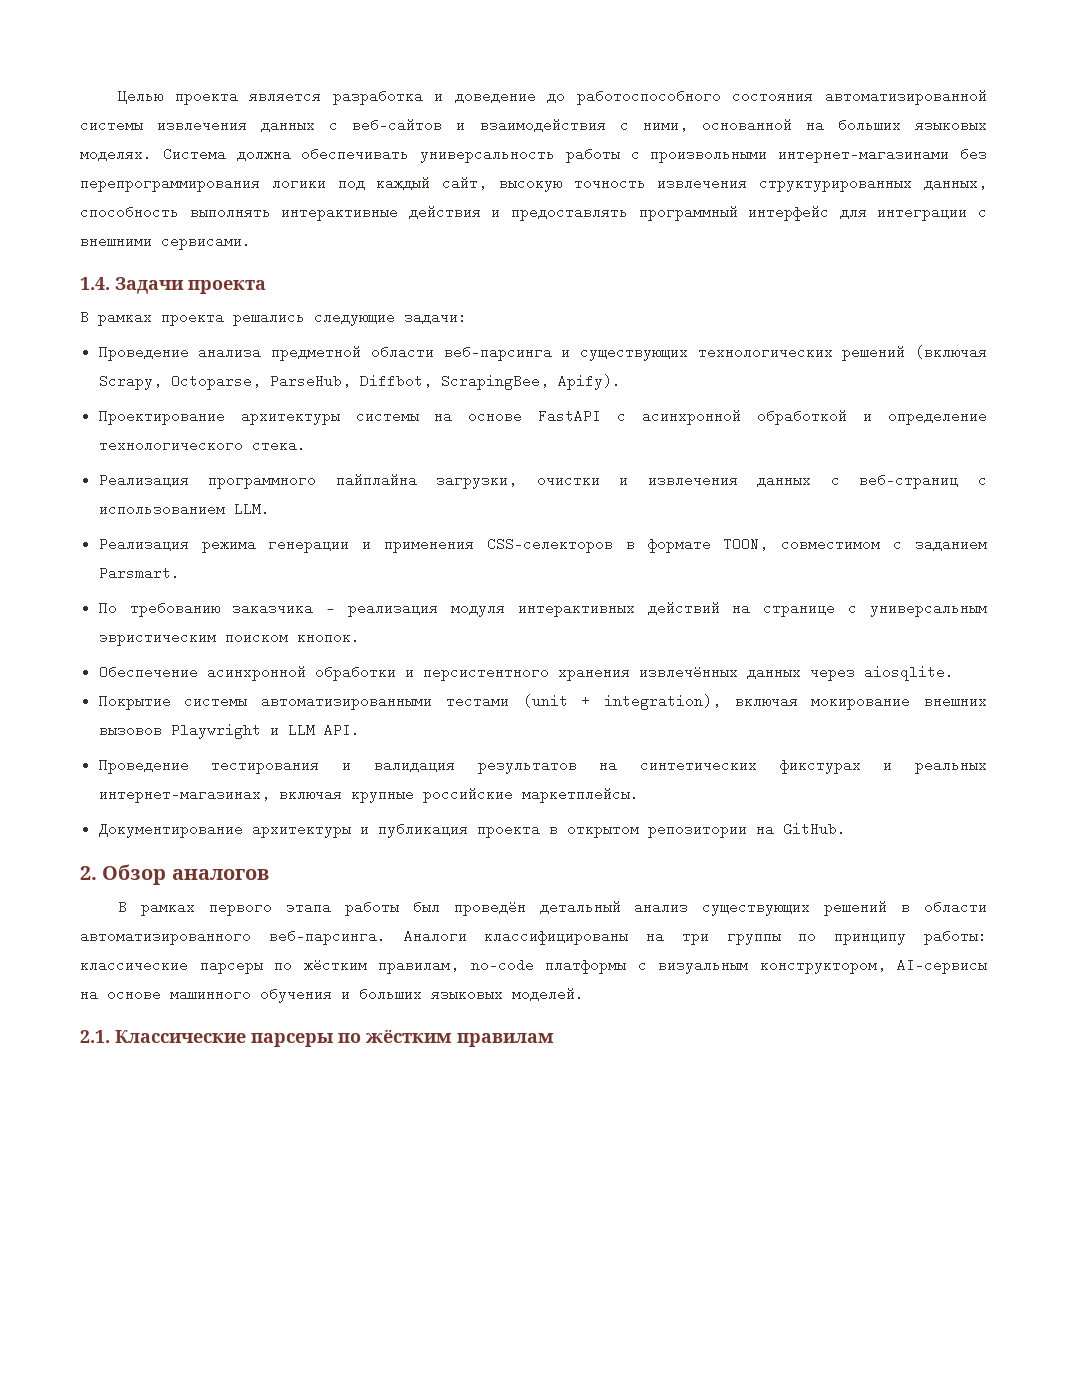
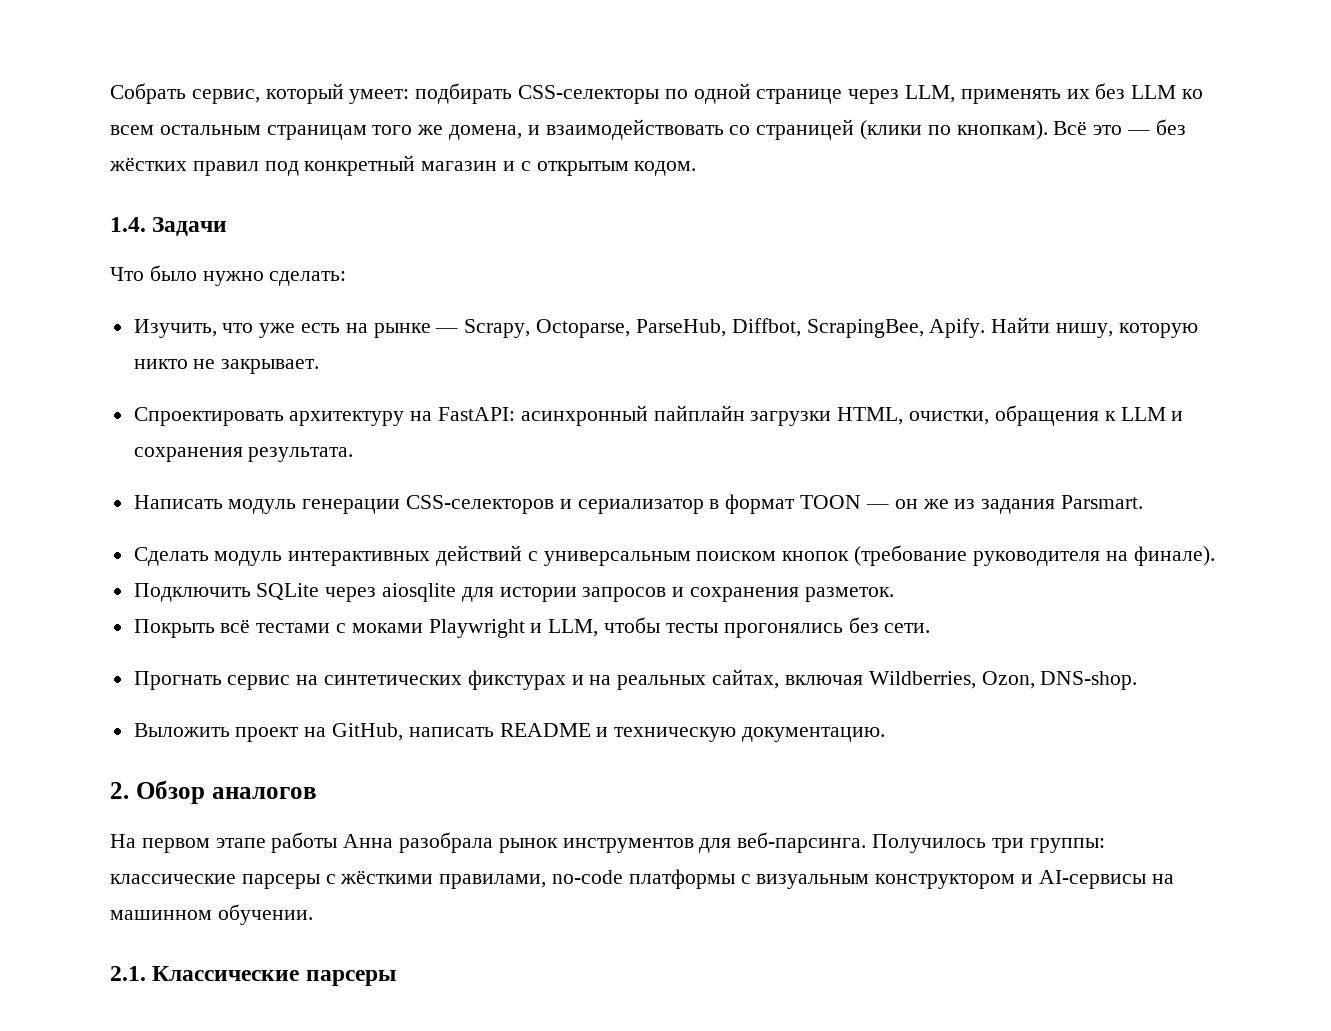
- Целью проекта является разработка и доведение до работоспособного состояния автоматизированной системы извлечения данных с веб-сайтов и взаимодействия с ними, основанной на больших языковых моделях. Система должна обеспечивать универсальность работы с произвольными интернет-магазинами без перепрограммирования логики под каждый сайт, высокую точность извлечения структурированных данных, способность выполнять интерактивные действия и предоставлять программный интерфейс для интеграции с внешними сервисами.
- 1.4. Задачи проекта
- В рамках проекта решались следующие задачи:
- Проведение анализа предметной области веб-парсинга и существующих технологических решений (включая Scrapy, Octoparse, ParseHub, Diffbot, ScrapingBee, Apify).
- Проектирование архитектуры системы на основе FastAPI с асинхронной обработкой и определение технологического стека.
- Реализация программного пайплайна загрузки, очистки и извлечения данных с веб-страниц с использованием LLM.
- Реализация режима генерации и применения CSS-селекторов в формате TOON, совместимом с заданием Parsmart.
- По требованию заказчика — реализация модуля интерактивных действий на странице с универсальным эвристическим поиском кнопок.
- Обеспечение асинхронной обработки и персистентного хранения извлечённых данных через aiosqlite.
- Покрытие системы автоматизированными тестами (unit + integration), включая мокирование внешних вызовов Playwright и LLM API.
- Проведение тестирования и валидация результатов на синтетических фикстурах и реальных интернет-магазинах, включая крупные российские маркетплейсы.
- Документирование архитектуры и публикация проекта в открытом репозитории на GitHub.
+ Собрать сервис, который умеет: подбирать CSS-селекторы по одной странице через LLM, применять их без LLM ко всем остальным страницам того же домена, и взаимодействовать со страницей (клики по кнопкам). Всё это — без жёстких правил под конкретный магазин и с открытым кодом.
+ 1.4. Задачи
+ Что было нужно сделать:
+ Изучить, что уже есть на рынке — Scrapy, Octoparse, ParseHub, Diffbot, ScrapingBee, Apify. Найти нишу, которую никто не закрывает.
+ Спроектировать архитектуру на FastAPI: асинхронный пайплайн загрузки HTML, очистки, обращения к LLM и сохранения результата.
+ Написать модуль генерации CSS-селекторов и сериализатор в формат TOON — он же из задания Parsmart.
+ Сделать модуль интерактивных действий с универсальным поиском кнопок (требование руководителя на финале).
+ Подключить SQLite через aiosqlite для истории запросов и сохранения разметок.
+ Покрыть всё тестами с моками Playwright и LLM, чтобы тесты прогонялись без сети.
+ Прогнать сервис на синтетических фикстурах и на реальных сайтах, включая Wildberries, Ozon, DNS-shop.
+ Выложить проект на GitHub, написать README и техническую документацию.
  2. Обзор аналогов
- В рамках первого этапа работы был проведён детальный анализ существующих решений в области автоматизированного веб-парсинга. Аналоги классифицированы на три группы по принципу работы: классические парсеры по жёстким правилам, no-code платформы с визуальным конструктором, AI-сервисы на основе машинного обучения и больших языковых моделей.
+ На первом этапе работы Анна разобрала рынок инструментов для веб-парсинга. Получилось три группы: классические парсеры с жёсткими правилами, no-code платформы с визуальным конструктором и AI-сервисы на машинном обучении.
- 2.1. Классические парсеры по жёстким правилам
+ 2.1. Классические парсеры

